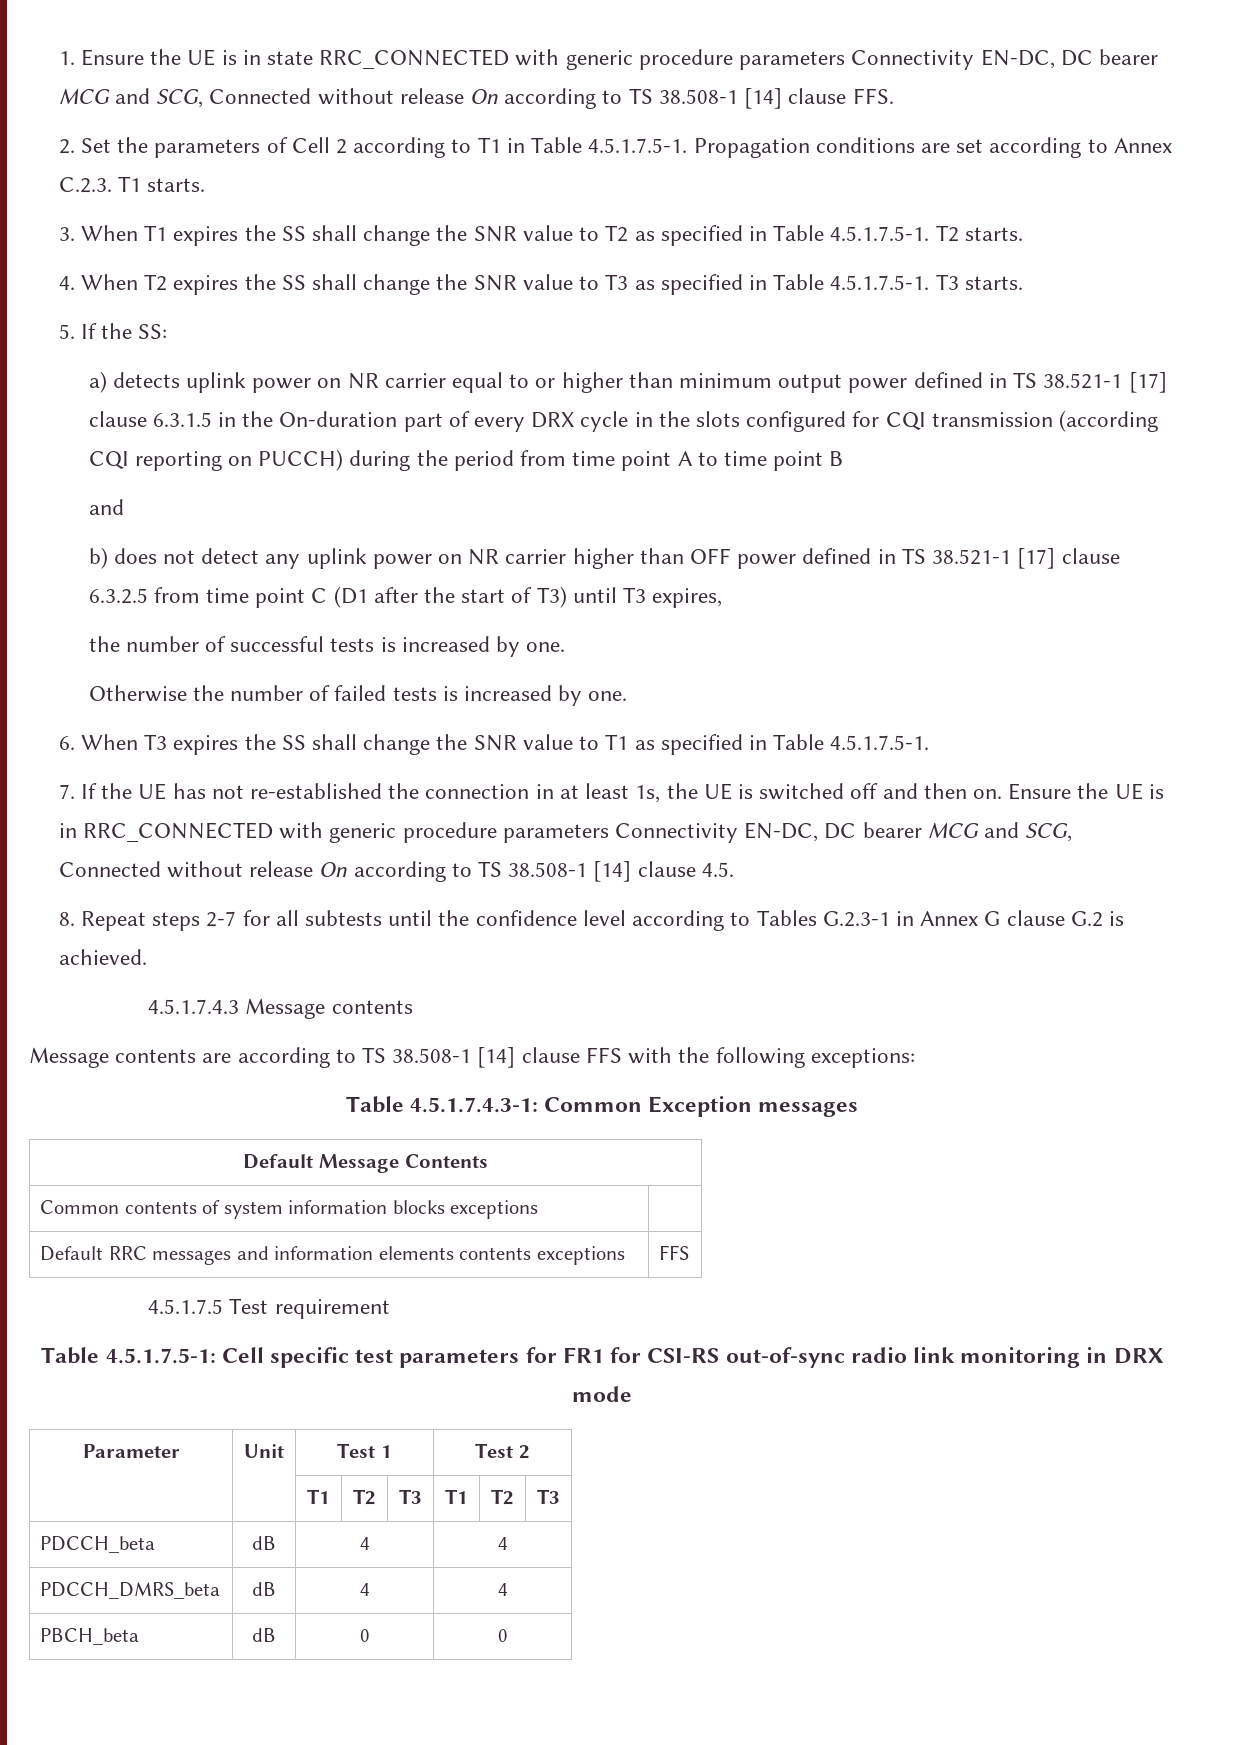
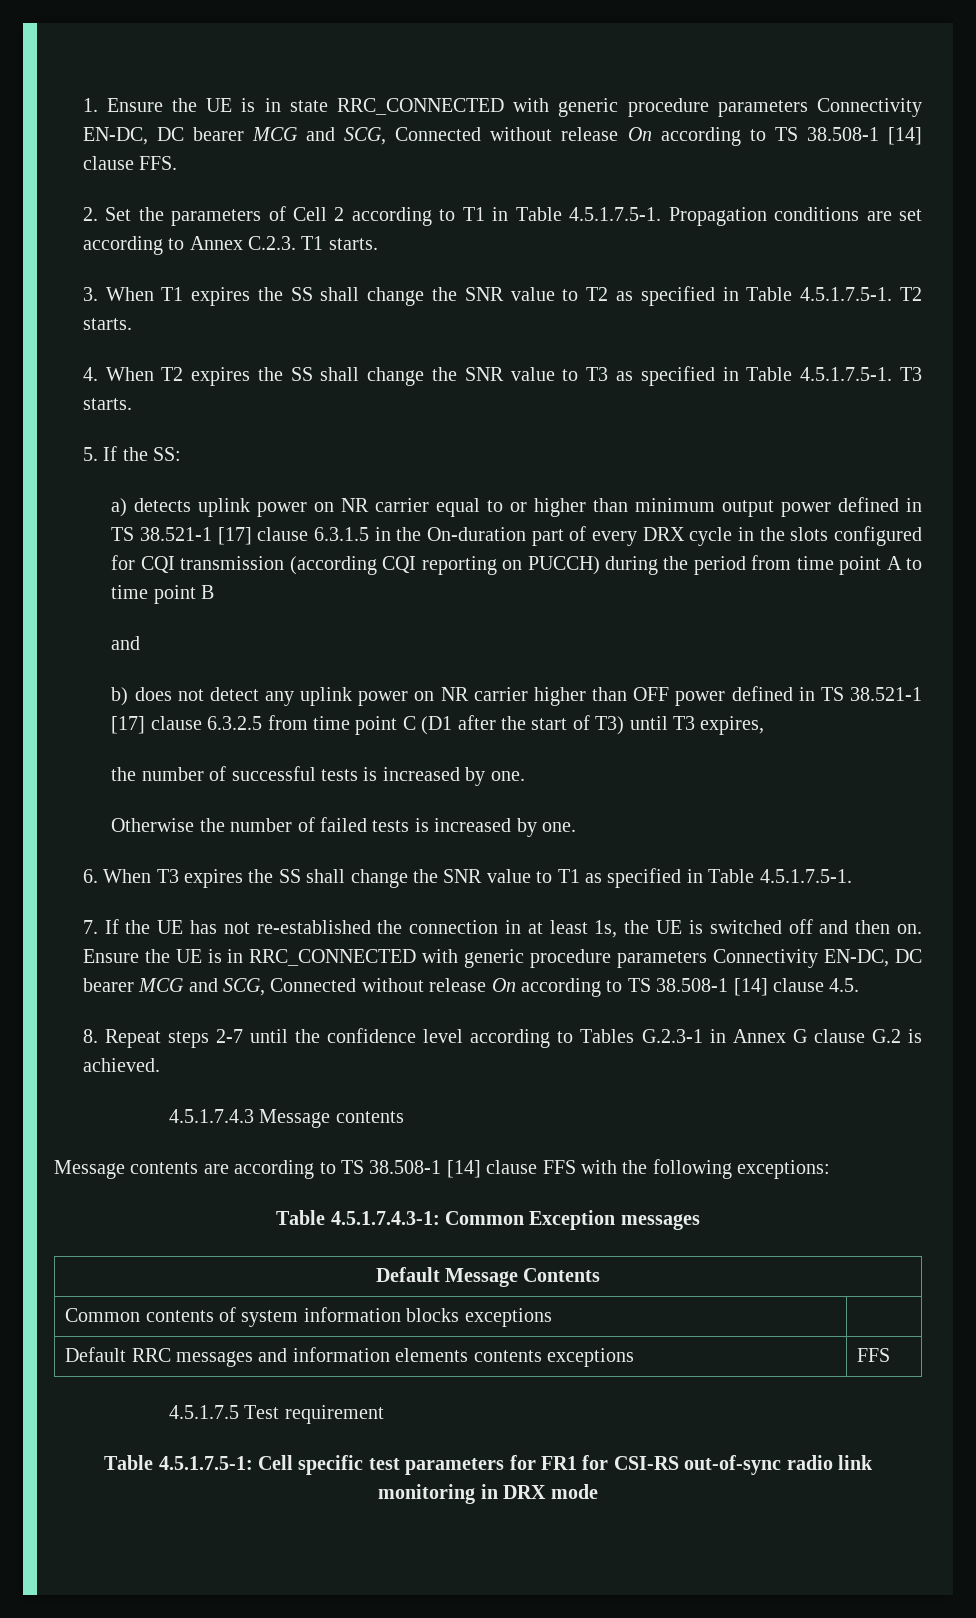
- 8. Repeat steps 2-7 for all subtests until the confidence level according to Tables G.2.3-1 in Annex G clause G.2 is achieved.
+ 8. Repeat steps 2-7 until the confidence level according to Tables G.2.3-1 in Annex G clause G.2 is achieved.
- Parameter | Unit | Test 1 | Test 2
- | | T1 | T2 | T3 | T1 | T2 | T3
- PDCCH_beta | dB | 4 | 4
- PDCCH_DMRS_beta | dB | 4 | 4
- PBCH_beta | dB | 0 | 0

